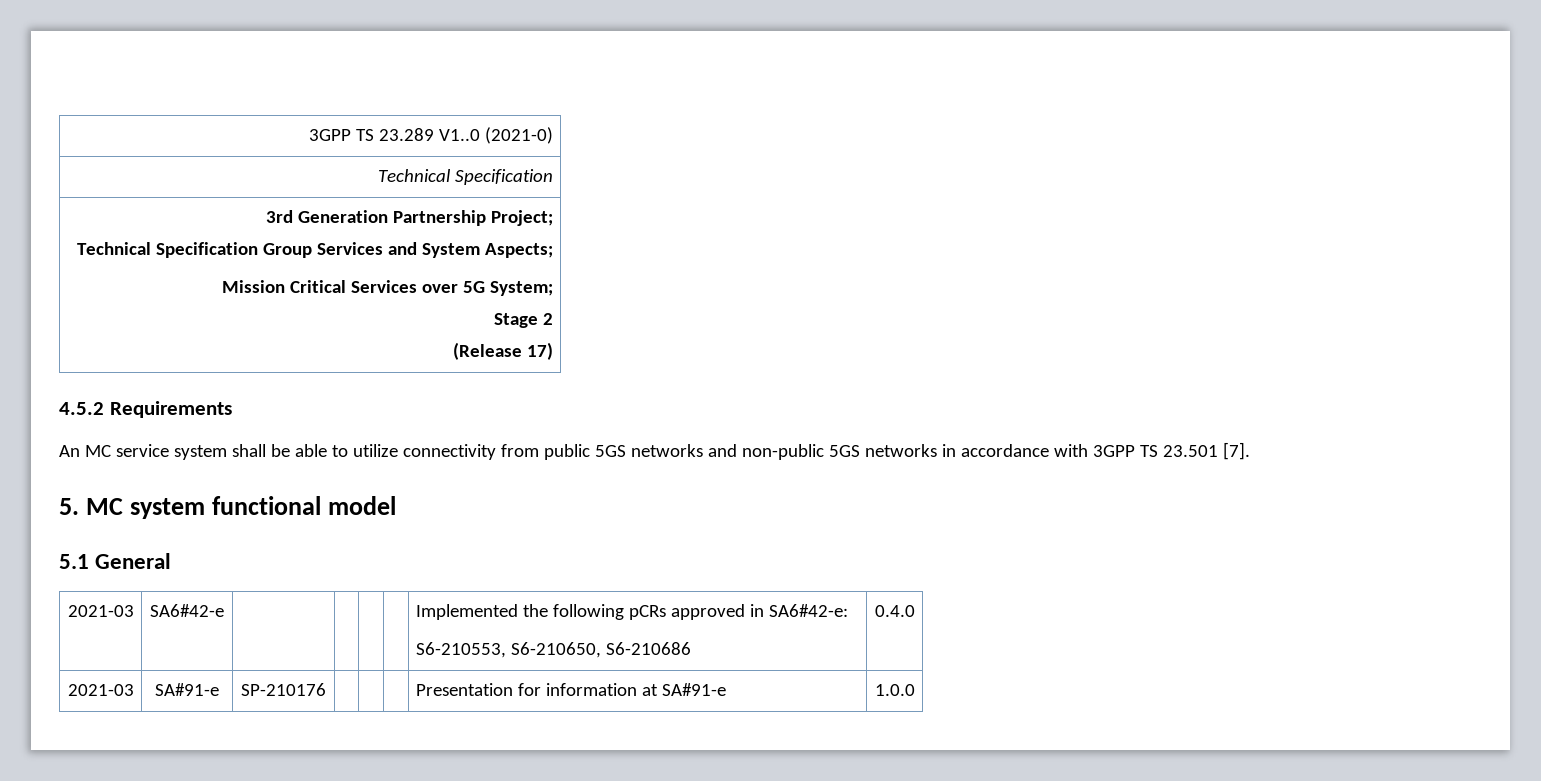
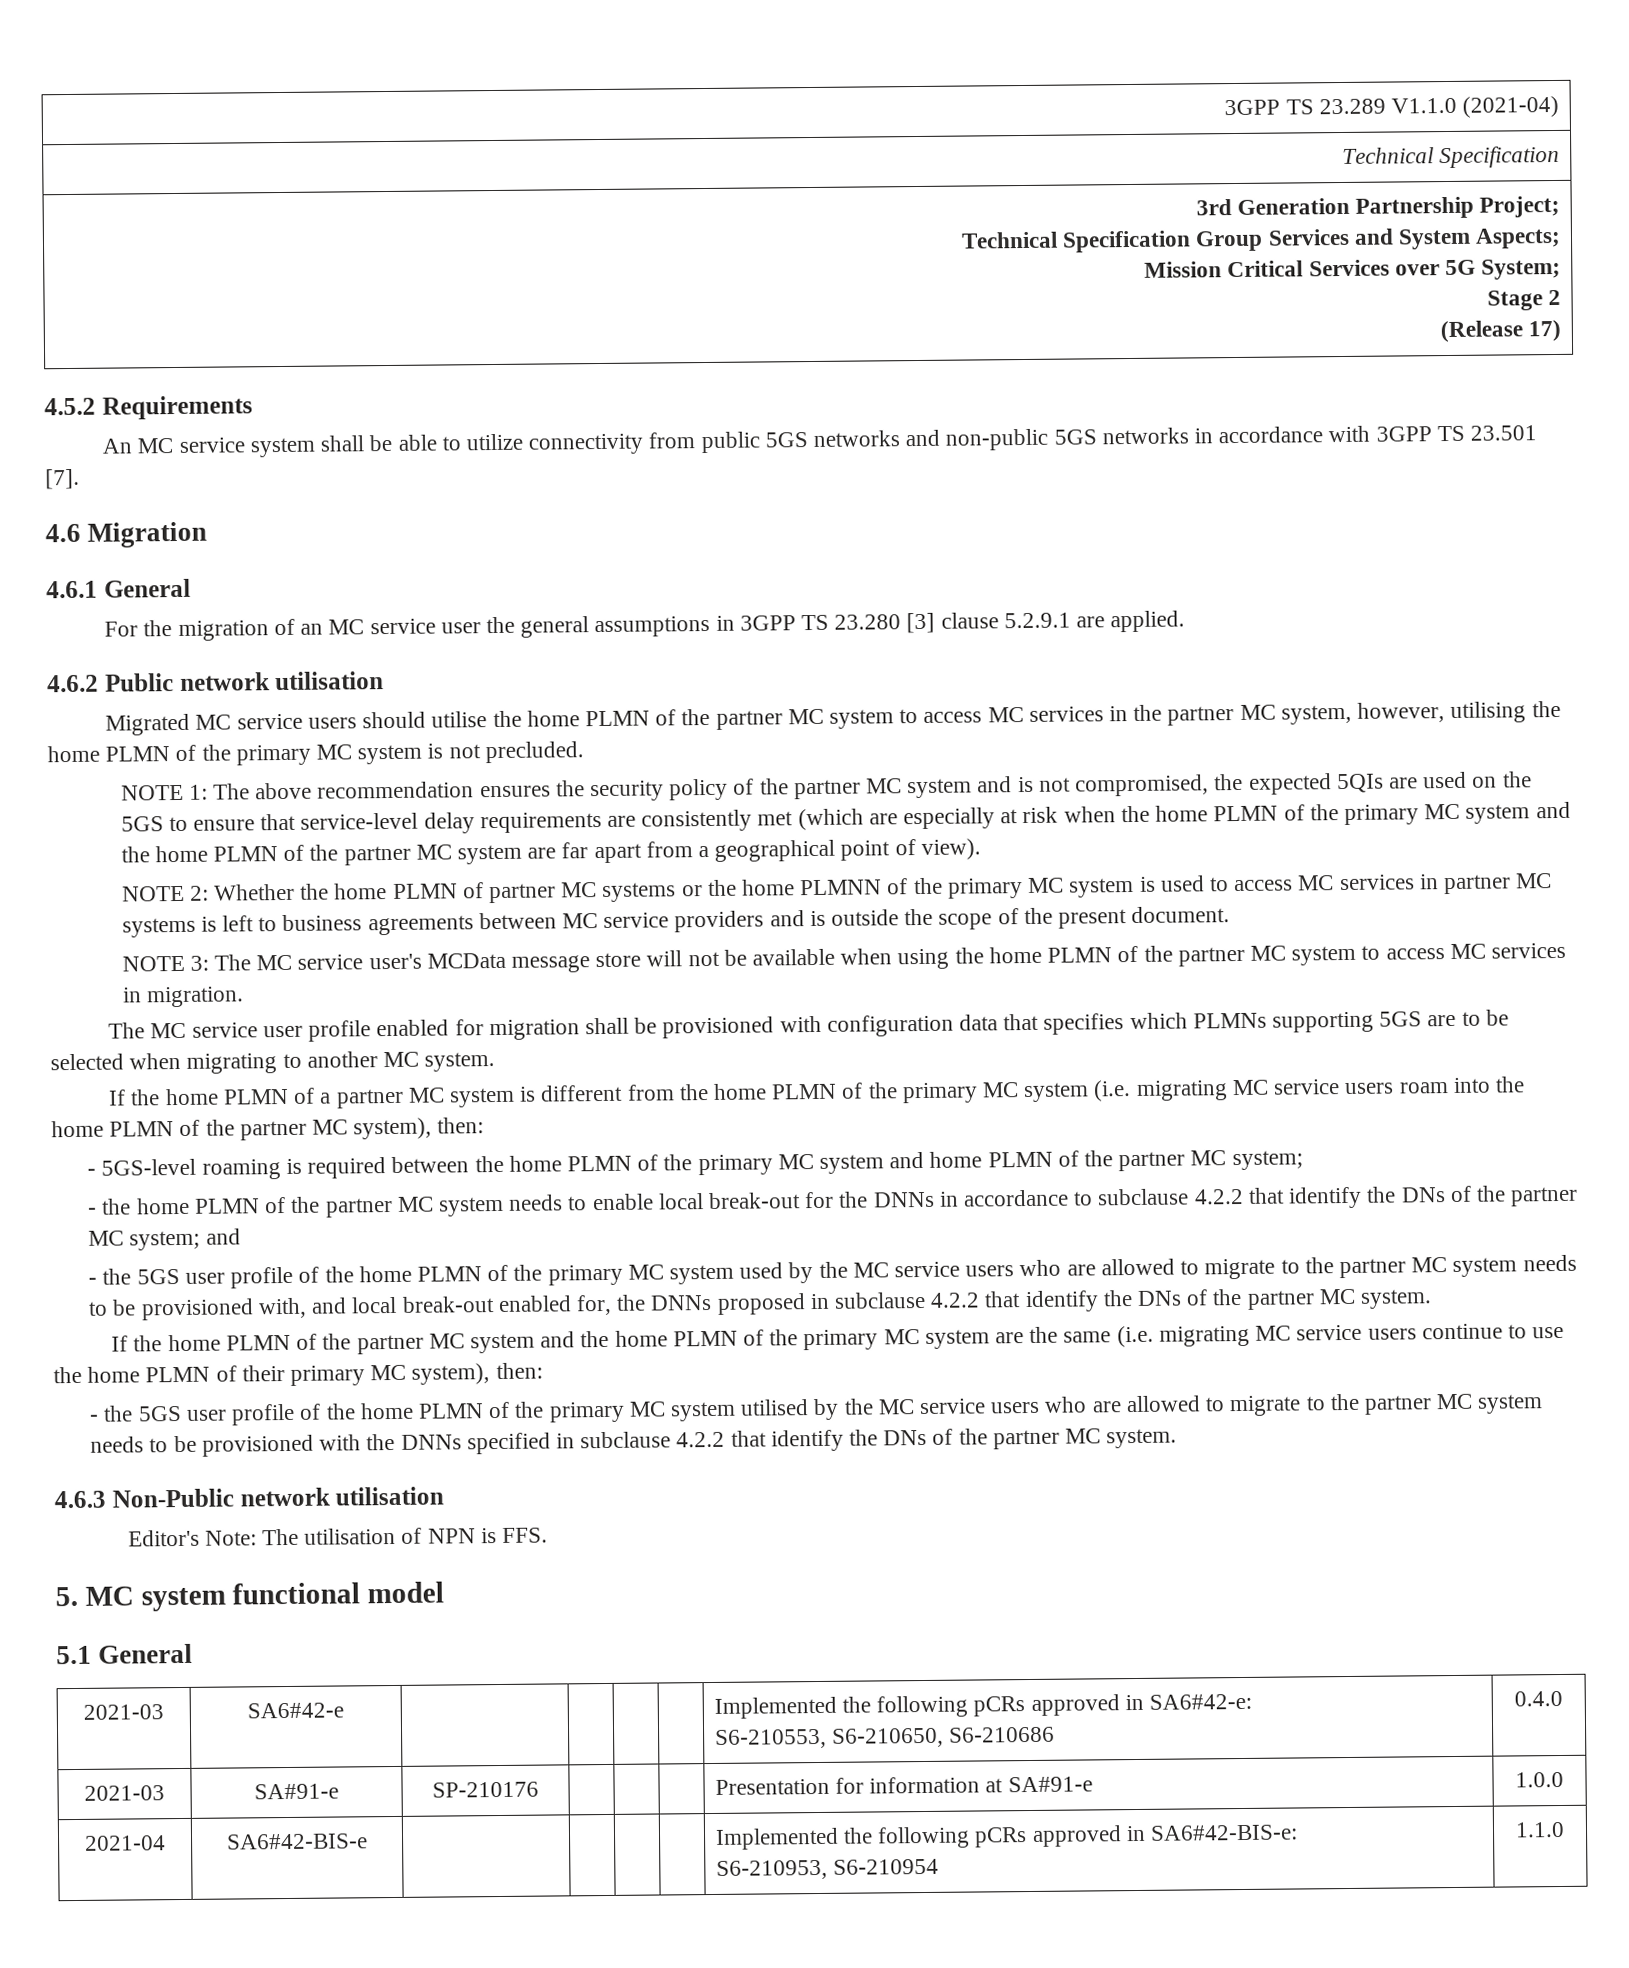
- 3GPP TS 23.289 V1..0 (2021-0)
+ 3GPP TS 23.289 V1.1.0 (2021-04)
+ 4.6 Migration
+ 4.6.1 General
+ For the migration of an MC service user the general assumptions in 3GPP TS 23.280 [3] clause 5.2.9.1 are applied.
+ 4.6.2 Public network utilisation
+ Migrated MC service users should utilise the home PLMN of the partner MC system to access MC services in the partner MC system, however, utilising the home PLMN of the primary MC system is not precluded.
+ NOTE 1: The above recommendation ensures the security policy of the partner MC system and is not compromised, the expected 5QIs are used on the 5GS to ensure that service-level delay requirements are consistently met (which are especially at risk when the home PLMN of the primary MC system and the home PLMN of the partner MC system are far apart from a geographical point of view).
+ NOTE 2: Whether the home PLMN of partner MC systems or the home PLMNN of the primary MC system is used to access MC services in partner MC systems is left to business agreements between MC service providers and is outside the scope of the present document.
+ NOTE 3: The MC service user's MCData message store will not be available when using the home PLMN of the partner MC system to access MC services in migration.
+ The MC service user profile enabled for migration shall be provisioned with configuration data that specifies which PLMNs supporting 5GS are to be selected when migrating to another MC system.
+ If the home PLMN of a partner MC system is different from the home PLMN of the primary MC system (i.e. migrating MC service users roam into the home PLMN of the partner MC system), then:
+ - 5GS-level roaming is required between the home PLMN of the primary MC system and home PLMN of the partner MC system;
+ - the home PLMN of the partner MC system needs to enable local break-out for the DNNs in accordance to subclause 4.2.2 that identify the DNs of the partner MC system; and
+ - the 5GS user profile of the home PLMN of the primary MC system used by the MC service users who are allowed to migrate to the partner MC system needs to be provisioned with, and local break-out enabled for, the DNNs proposed in subclause 4.2.2 that identify the DNs of the partner MC system.
+ If the home PLMN of the partner MC system and the home PLMN of the primary MC system are the same (i.e. migrating MC service users continue to use the home PLMN of their primary MC system), then:
+ - the 5GS user profile of the home PLMN of the primary MC system utilised by the MC service users who are allowed to migrate to the partner MC system needs to be provisioned with the DNNs specified in subclause 4.2.2 that identify the DNs of the partner MC system.
+ 4.6.3 Non-Public network utilisation
+ Editor's Note: The utilisation of NPN is FFS.
+ 2021-04 | SA6#42-BIS-e | | | | | Implemented the following pCRs approved in SA6#42-BIS-e:
+ S6-210953, S6-210954 | 1.1.0

